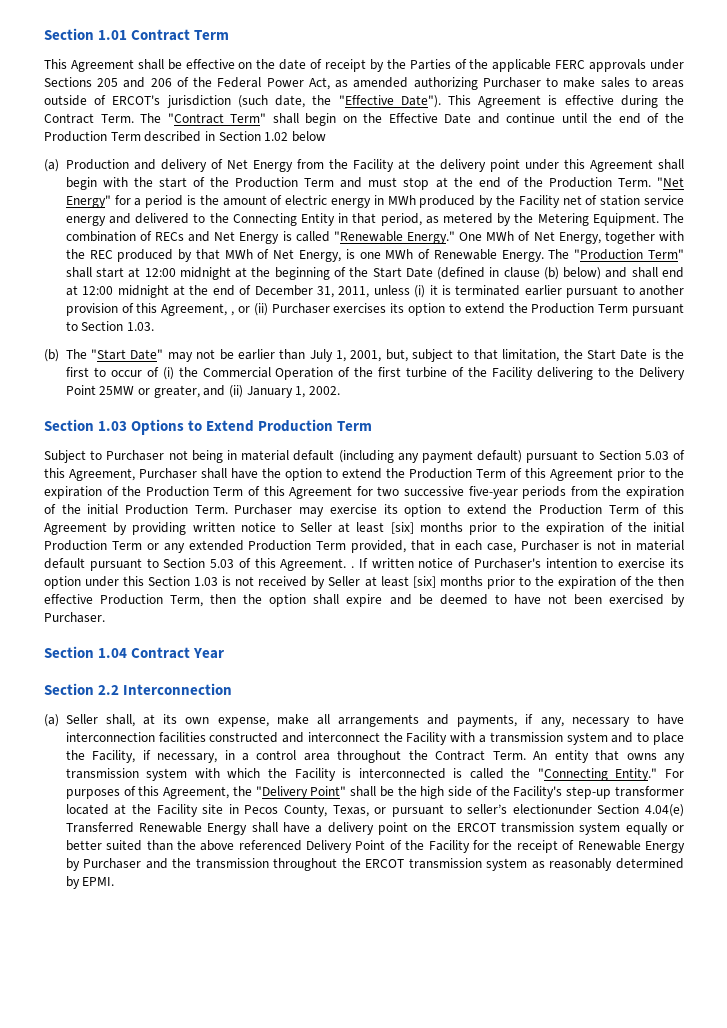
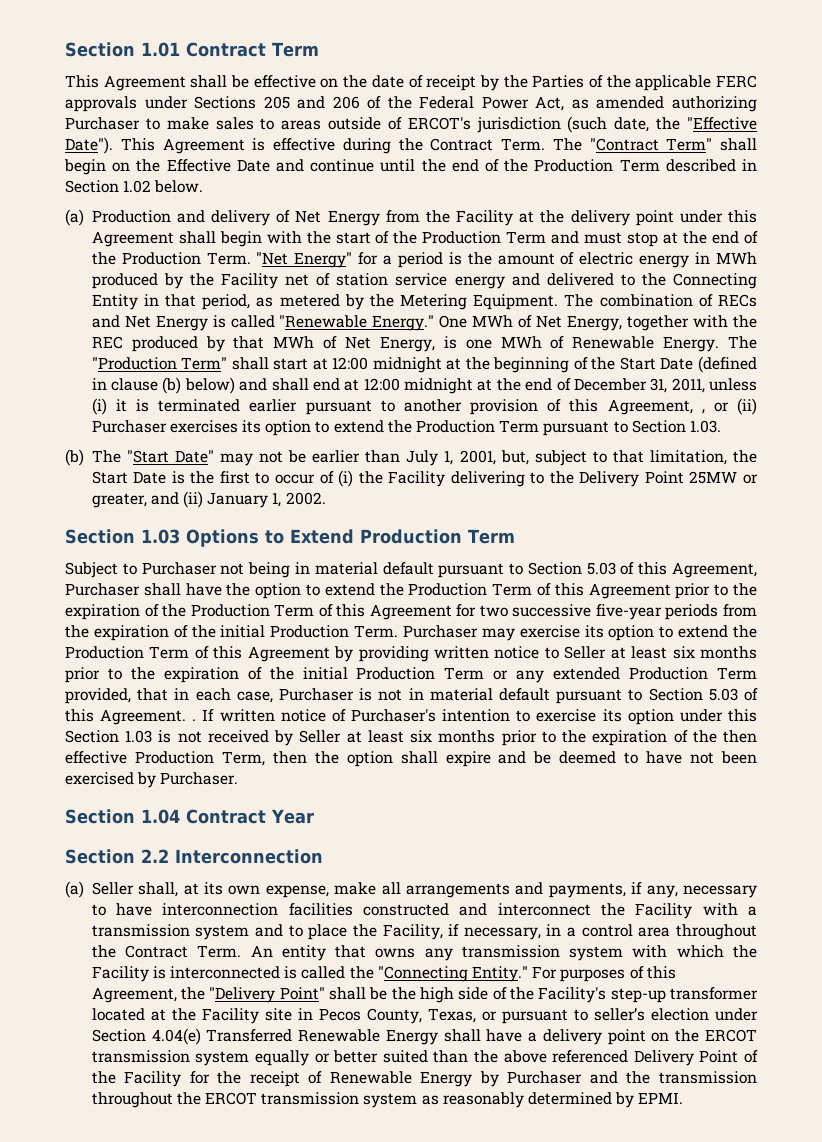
- The "Contract Term" shall begin on the Effective Date and continue until the end of the Production Term described in Section 1.02 below
+ The "Contract Term" shall begin on the Effective Date and continue until the end of the Production Term described in Section 1.02 below.
- (b) The "Start Date" may not be earlier than July 1, 2001, but, subject to that limitation, the Start Date is the first to occur of (i) the Commercial Operation of the first turbine of the Facility delivering to the Delivery Point 25MW or greater, and (ii) January 1, 2002.
+ (b) The "Start Date" may not be earlier than July 1, 2001, but, subject to that limitation, the Start Date is the first to occur of (i) the Facility delivering to the Delivery Point 25MW or greater, and (ii) January 1, 2002.
- Subject to Purchaser not being in material default (including any payment default) pursuant to Section 5.03 of this Agreement, Purchaser shall have the option to extend the Production Term of this Agreement prior to the expiration of the Production Term of this Agreement for two successive five-year periods from the expiration of the initial Production Term.
+ Subject to Purchaser not being in material default pursuant to Section 5.03 of this Agreement, Purchaser shall have the option to extend the Production Term of this Agreement prior to the expiration of the Production Term of this Agreement for two successive five-year periods from the expiration of the initial Production Term.
- Purchaser may exercise its option to extend the Production Term of this Agreement by providing written notice to Seller at least [six] months prior to the expiration of the initial Production Term or any extended Production Term provided, that in each case, Purchaser is not in material default pursuant to Section 5.03 of this Agreement. .
+ Purchaser may exercise its option to extend the Production Term of this Agreement by providing written notice to Seller at least six months prior to the expiration of the initial Production Term or any extended Production Term provided, that in each case, Purchaser is not in material default pursuant to Section 5.03 of this Agreement. .
- If written notice of Purchaser's intention to exercise its option under this Section 1.03 is not received by Seller at least [six] months prior to the expiration of the then effective Production Term, then the option shall expire and be deemed to have not been exercised by Purchaser.
+ If written notice of Purchaser's intention to exercise its option under this Section 1.03 is not received by Seller at least six months prior to the expiration of the then effective Production Term, then the option shall expire and be deemed to have not been exercised by Purchaser.
- For purposes of this Agreement, the "Delivery Point" shall be the high side of the Facility's step-up transformer located at the Facility site in Pecos County, Texas, or pursuant to seller’s electionunder Section 4.04(e) Transferred Renewable Energy shall have a delivery point on the ERCOT transmission system equally or better suited than the above referenced Delivery Point of the Facility for the receipt of Renewable Energy by Purchaser and the transmission throughout the ERCOT transmission system as reasonably determined by EPMI.
+ For purposes of this Agreement, the "Delivery Point" shall be the high side of the Facility's step-up transformer located at the Facility site in Pecos County, Texas, or pursuant to seller’s election under Section 4.04(e) Transferred Renewable Energy shall have a delivery point on the ERCOT transmission system equally or better suited than the above referenced Delivery Point of the Facility for the receipt of Renewable Energy by Purchaser and the transmission throughout the ERCOT transmission system as reasonably determined by EPMI.

